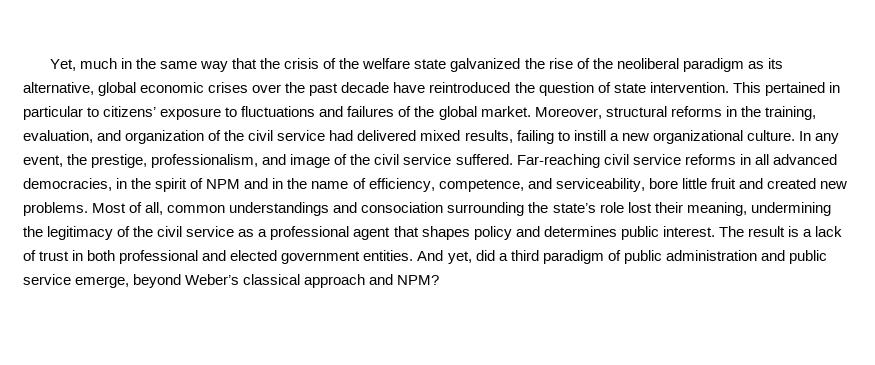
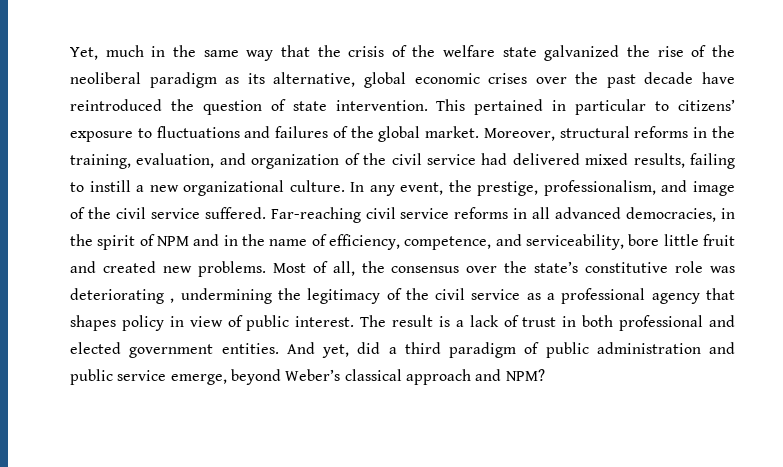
- Most of all, common understandings and consociation surrounding the state’s role lost their meaning, undermining the legitimacy of the civil service as a professional agent that shapes policy and determines public interest.
+ Most of all, the consensus over the state’s constitutive role was deteriorating , undermining the legitimacy of the civil service as a professional agency that shapes policy in view of public interest.

